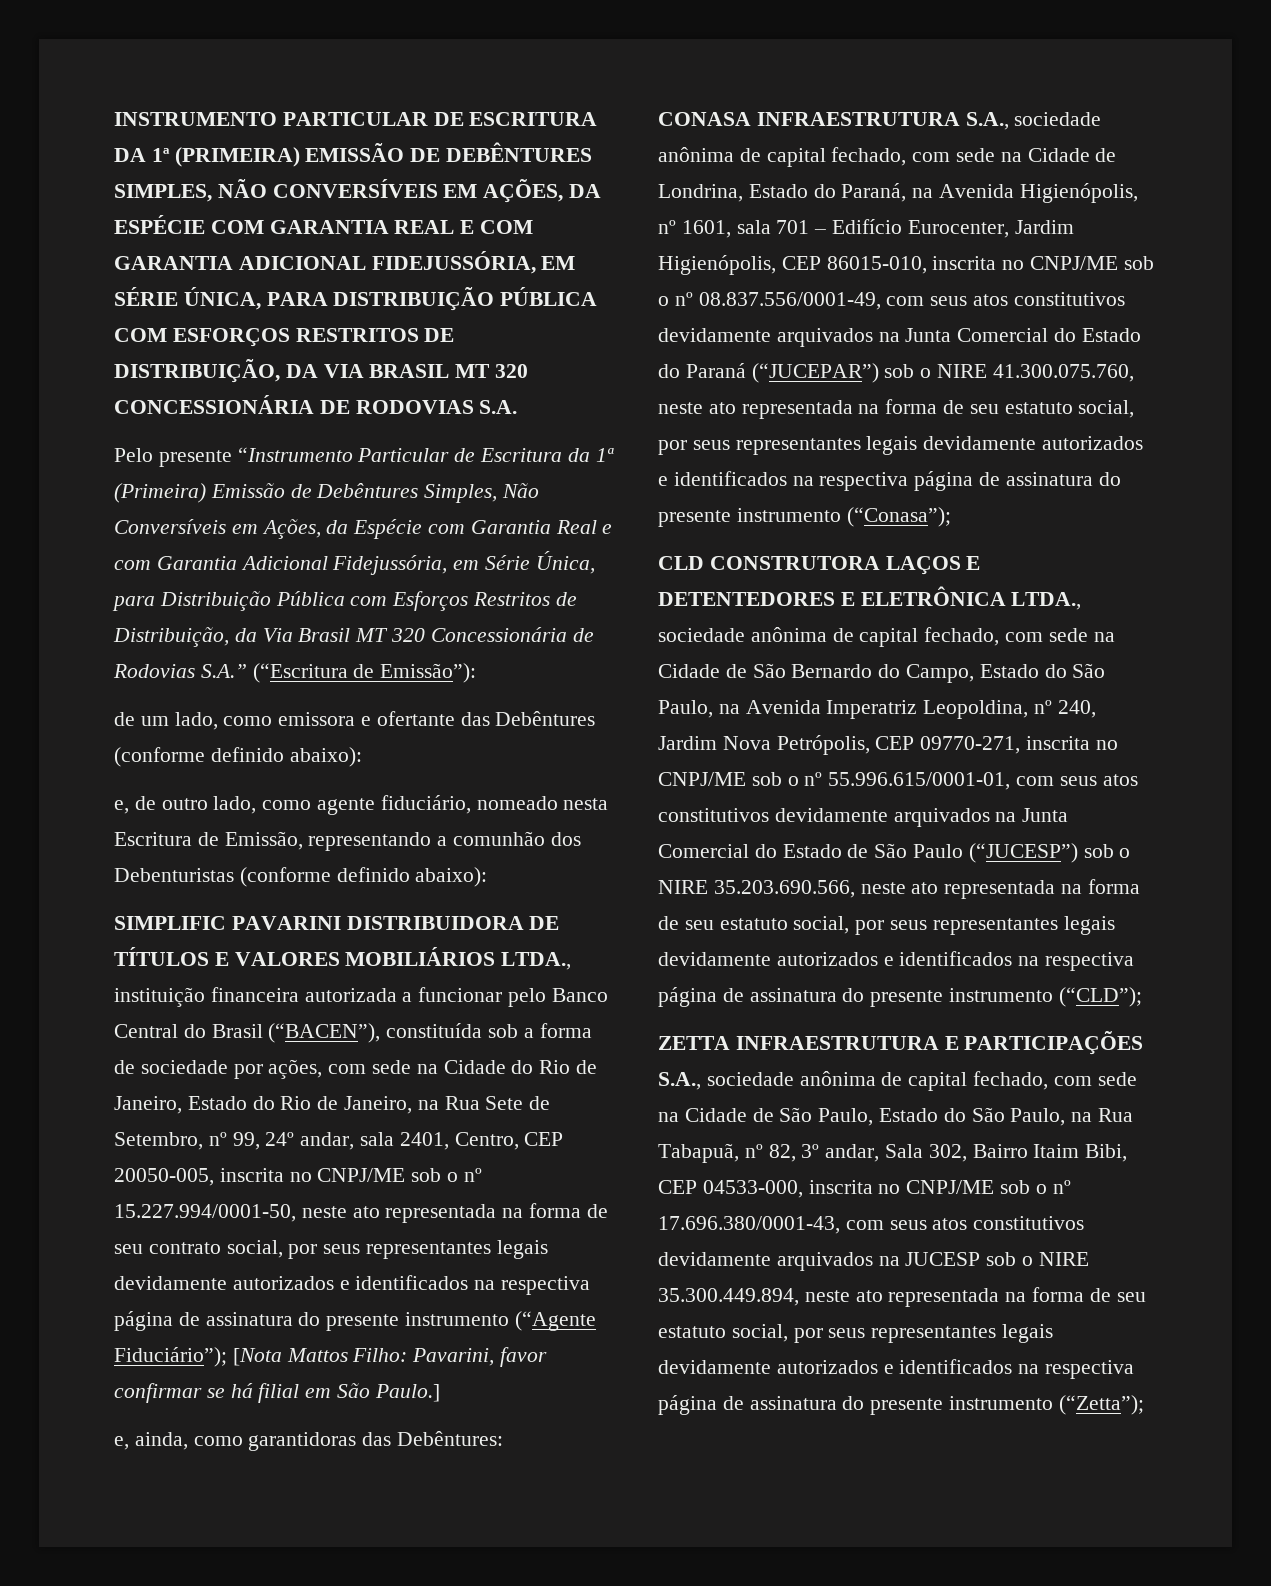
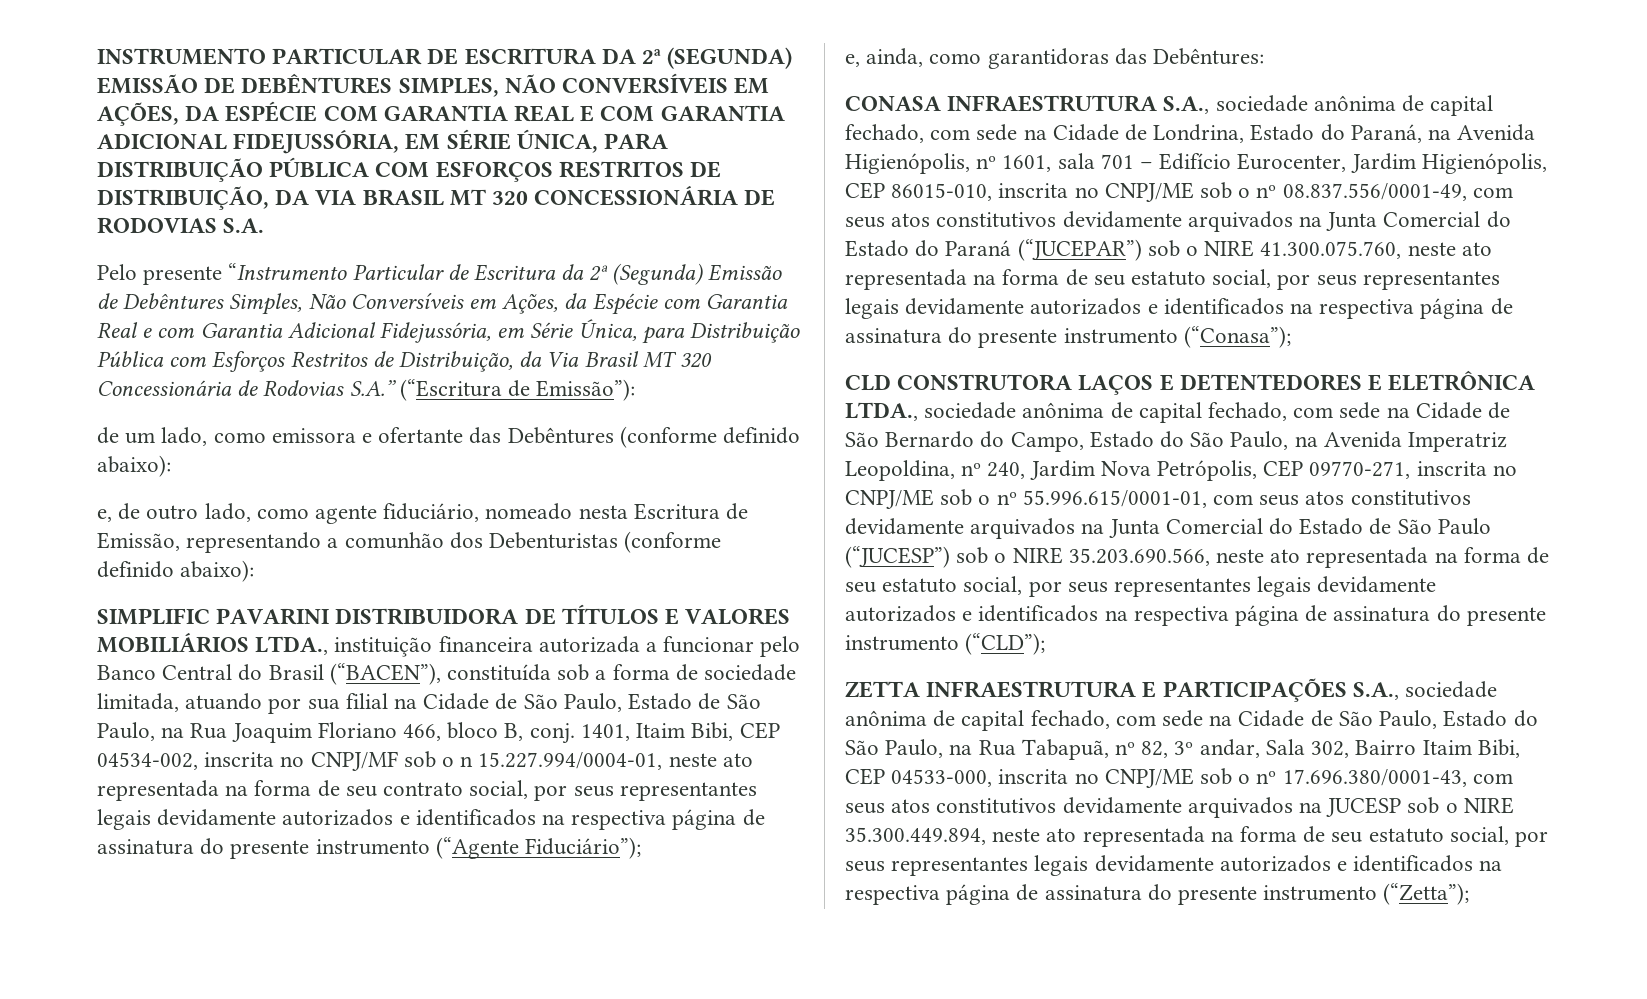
- INSTRUMENTO PARTICULAR DE ESCRITURA DA 1ª (PRIMEIRA) EMISSÃO DE DEBÊNTURES SIMPLES, NÃO CONVERSÍVEIS EM AÇÕES, DA ESPÉCIE COM GARANTIA REAL E COM GARANTIA ADICIONAL FIDEJUSSÓRIA, EM SÉRIE ÚNICA, PARA DISTRIBUIÇÃO PÚBLICA COM ESFORÇOS RESTRITOS DE DISTRIBUIÇÃO, DA VIA BRASIL MT 320 CONCESSIONÁRIA DE RODOVIAS S.A.
+ INSTRUMENTO PARTICULAR DE ESCRITURA DA 2ª (SEGUNDA) EMISSÃO DE DEBÊNTURES SIMPLES, NÃO CONVERSÍVEIS EM AÇÕES, DA ESPÉCIE COM GARANTIA REAL E COM GARANTIA ADICIONAL FIDEJUSSÓRIA, EM SÉRIE ÚNICA, PARA DISTRIBUIÇÃO PÚBLICA COM ESFORÇOS RESTRITOS DE DISTRIBUIÇÃO, DA VIA BRASIL MT 320 CONCESSIONÁRIA DE RODOVIAS S.A.
- Pelo presente “Instrumento Particular de Escritura da 1ª (Primeira) Emissão de Debêntures Simples, Não Conversíveis em Ações, da Espécie com Garantia Real e com Garantia Adicional Fidejussória, em Série Única, para Distribuição Pública com Esforços Restritos de Distribuição, da Via Brasil MT 320 Concessionária de Rodovias S.A.” (“Escritura de Emissão”):
+ Pelo presente “Instrumento Particular de Escritura da 2ª (Segunda) Emissão de Debêntures Simples, Não Conversíveis em Ações, da Espécie com Garantia Real e com Garantia Adicional Fidejussória, em Série Única, para Distribuição Pública com Esforços Restritos de Distribuição, da Via Brasil MT 320 Concessionária de Rodovias S.A.” (“Escritura de Emissão”):
- SIMPLIFIC PAVARINI DISTRIBUIDORA DE TÍTULOS E VALORES MOBILIÁRIOS LTDA., instituição financeira autorizada a funcionar pelo Banco Central do Brasil (“BACEN”), constituída sob a forma de sociedade por ações, com sede na Cidade do Rio de Janeiro, Estado do Rio de Janeiro, na Rua Sete de Setembro, nº 99, 24º andar, sala 2401, Centro, CEP 20050-005, inscrita no CNPJ/ME sob o nº 15.227.994/0001-50, neste ato representada na forma de seu contrato social, por seus representantes legais devidamente autorizados e identificados na respectiva página de assinatura do presente instrumento (“Agente Fiduciário”); [Nota Mattos Filho: Pavarini, favor confirmar se há filial em São Paulo.]
+ SIMPLIFIC PAVARINI DISTRIBUIDORA DE TÍTULOS E VALORES MOBILIÁRIOS LTDA., instituição financeira autorizada a funcionar pelo Banco Central do Brasil (“BACEN”), constituída sob a forma de sociedade limitada, atuando por sua filial na Cidade de São Paulo, Estado de São Paulo, na Rua Joaquim Floriano 466, bloco B, conj. 1401, Itaim Bibi, CEP 04534-002, inscrita no CNPJ/MF sob o n 15.227.994/0004-01, neste ato representada na forma de seu contrato social, por seus representantes legais devidamente autorizados e identificados na respectiva página de assinatura do presente instrumento (“Agente Fiduciário”);

